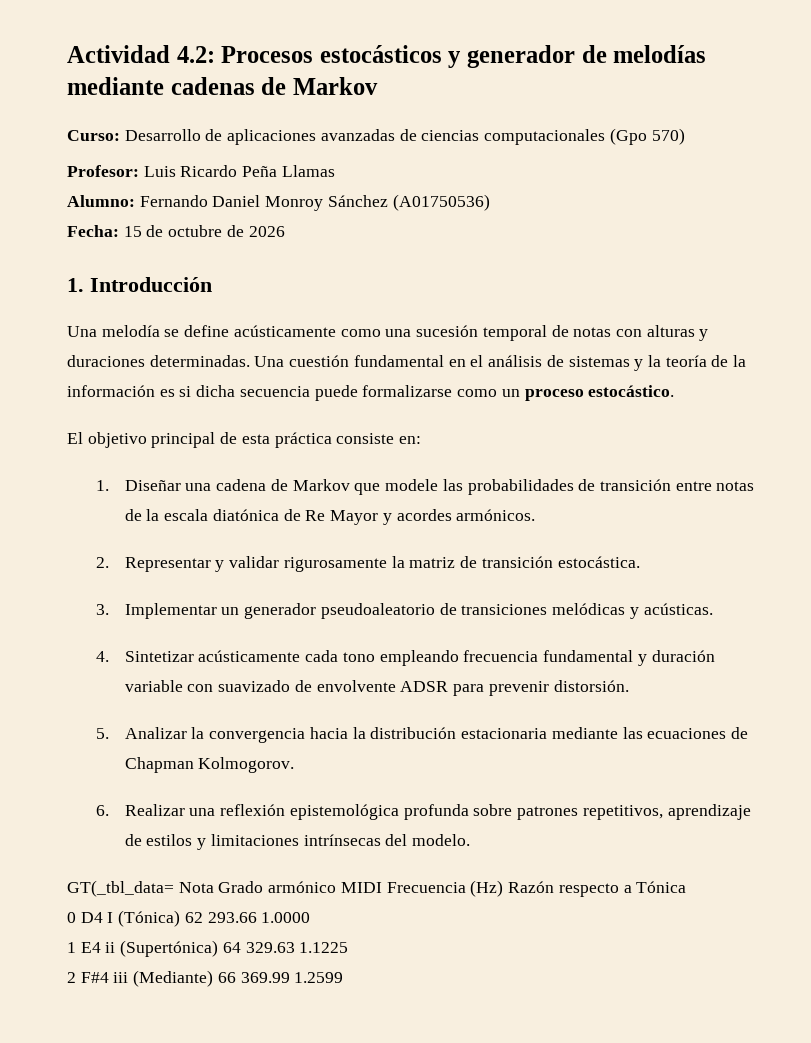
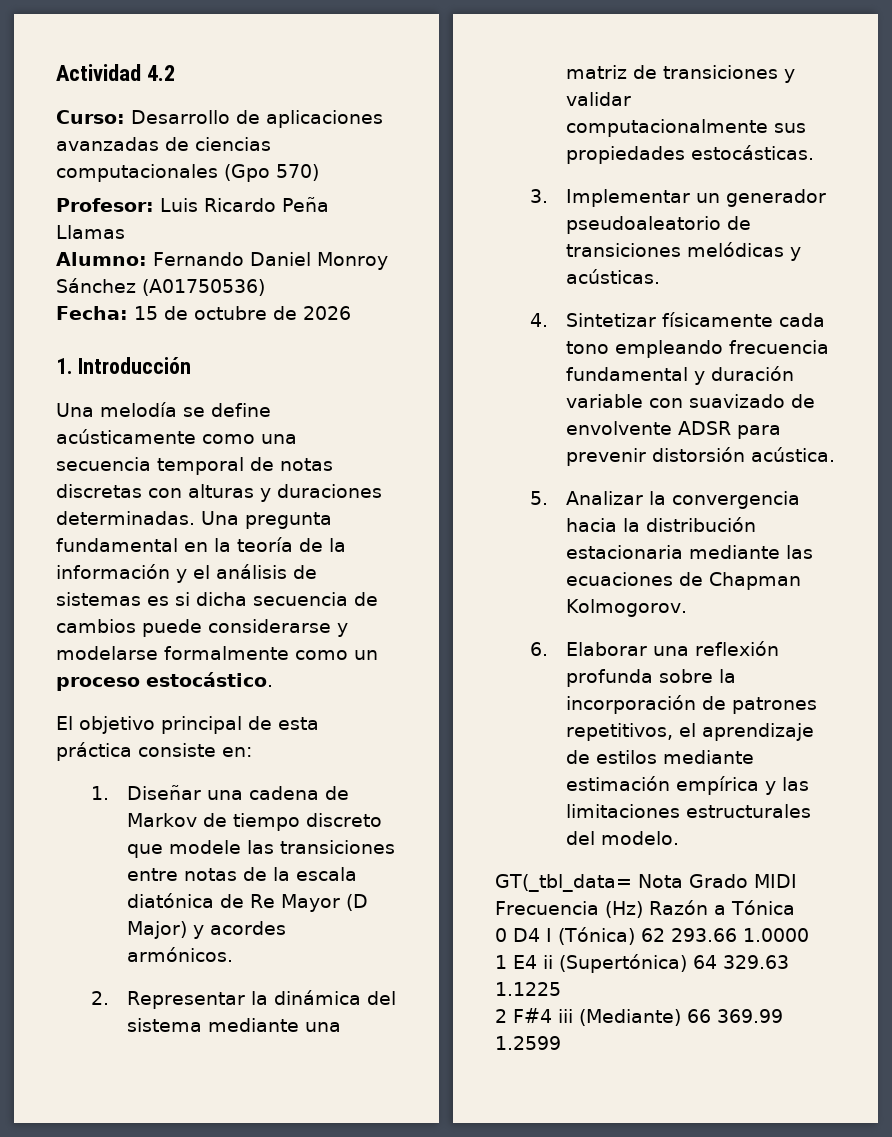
- Actividad 4.2: Procesos estocásticos y generador de melodías mediante cadenas de Markov
+ Actividad 4.2
- Una melodía se define acústicamente como una sucesión temporal de notas con alturas y duraciones determinadas.
+ Una melodía se define acústicamente como una secuencia temporal de notas discretas con alturas y duraciones determinadas.
- Una cuestión fundamental en el análisis de sistemas y la teoría de la información es si dicha secuencia puede formalizarse como un proceso estocástico.
+ Una pregunta fundamental en la teoría de la información y el análisis de sistemas es si dicha secuencia de cambios puede considerarse y modelarse formalmente como un proceso estocástico.
- 1. Diseñar una cadena de Markov que modele las probabilidades de transición entre notas de la escala diatónica de Re Mayor y acordes armónicos.
+ 1. Diseñar una cadena de Markov de tiempo discreto que modele las transiciones entre notas de la escala diatónica de Re Mayor (D Major) y acordes armónicos.
- 2. Representar y validar rigurosamente la matriz de transición estocástica.
+ 2. Representar la dinámica del sistema mediante una matriz de transiciones y validar computacionalmente sus propiedades estocásticas.
- 4. Sintetizar acústicamente cada tono empleando frecuencia fundamental y duración variable con suavizado de envolvente ADSR para prevenir distorsión.
+ 4. Sintetizar físicamente cada tono empleando frecuencia fundamental y duración variable con suavizado de envolvente ADSR para prevenir distorsión acústica.
- 6. Realizar una reflexión epistemológica profunda sobre patrones repetitivos, aprendizaje de estilos y limitaciones intrínsecas del modelo.
+ 6. Elaborar una reflexión profunda sobre la incorporación de patrones repetitivos, el aprendizaje de estilos mediante estimación empírica y las limitaciones estructurales del modelo.
- GT(_tbl_data= Nota Grado armónico MIDI Frecuencia (Hz) Razón respecto a Tónica
+ GT(_tbl_data= Nota Grado MIDI Frecuencia (Hz) Razón a Tónica

